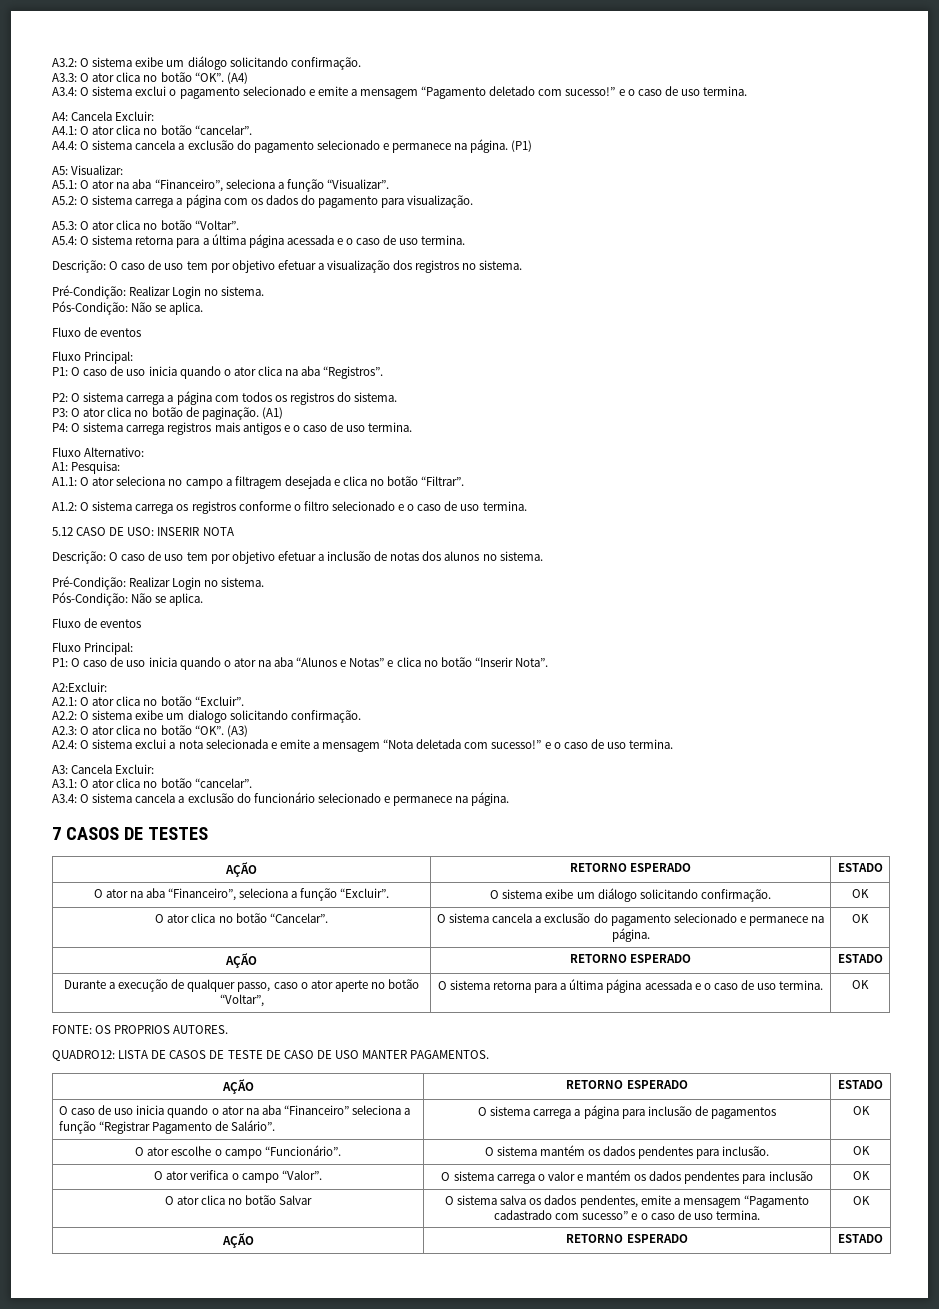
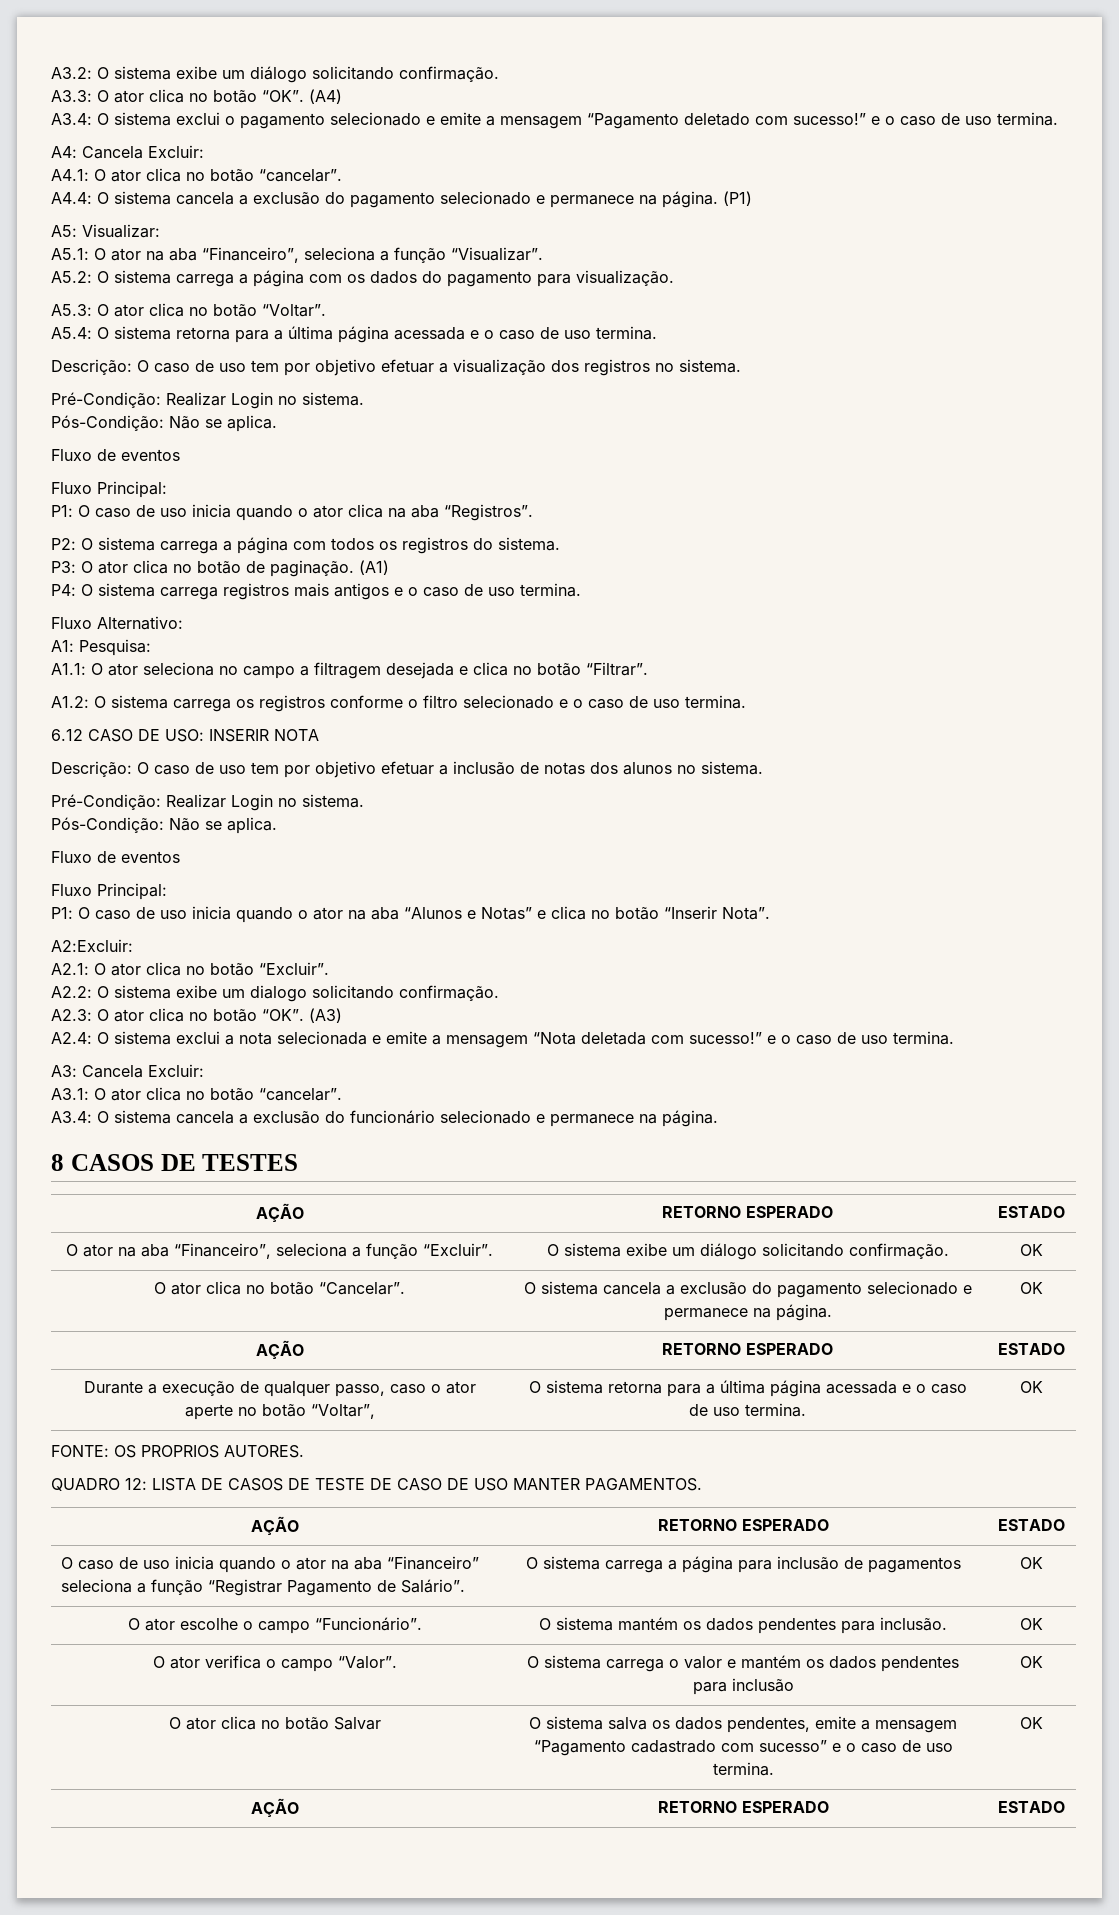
- 5.12 CASO DE USO: INSERIR NOTA
+ 6.12 CASO DE USO: INSERIR NOTA
- 7 CASOS DE TESTES
+ 8 CASOS DE TESTES
- QUADRO12: LISTA DE CASOS DE TESTE DE CASO DE USO MANTER PAGAMENTOS.
+ QUADRO 12: LISTA DE CASOS DE TESTE DE CASO DE USO MANTER PAGAMENTOS.

